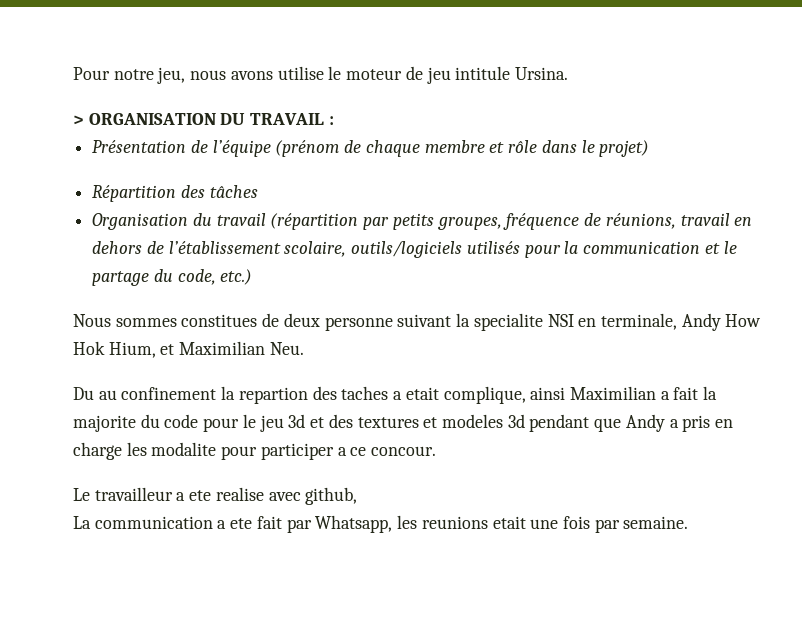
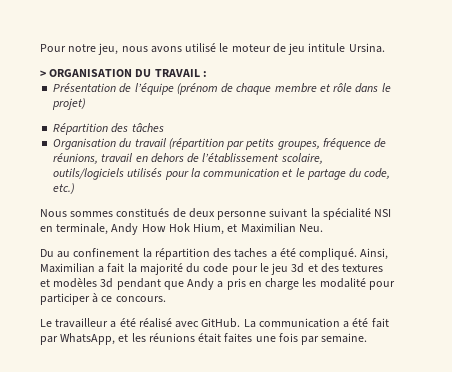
- Pour notre jeu, nous avons utilise le moteur de jeu intitule Ursina.
+ Pour notre jeu, nous avons utilisé le moteur de jeu intitule Ursina.
- Nous sommes constitues de deux personne suivant la specialite NSI en terminale, Andy How Hok Hium, et Maximilian Neu.
+ Nous sommes constitués de deux personne suivant la spécialité NSI en terminale, Andy How Hok Hium, et Maximilian Neu.
- Du au confinement la repartion des taches a etait complique, ainsi Maximilian a fait la majorite du code pour le jeu 3d et des textures et modeles 3d pendant que Andy a pris en charge les modalite pour participer a ce concour.
+ Du au confinement la répartition des taches a été compliqué. Ainsi, Maximilian a fait la majorité du code pour le jeu 3d et des textures et modèles 3d pendant que Andy a pris en charge les modalité pour participer à ce concours.
- Le travailleur a ete realise avec github,
- La communication a ete fait par Whatsapp, les reunions etait une fois par semaine.
+ Le travailleur a été réalisé avec GitHub. La communication a été fait par WhatsApp, et les réunions était faites une fois par semaine.

